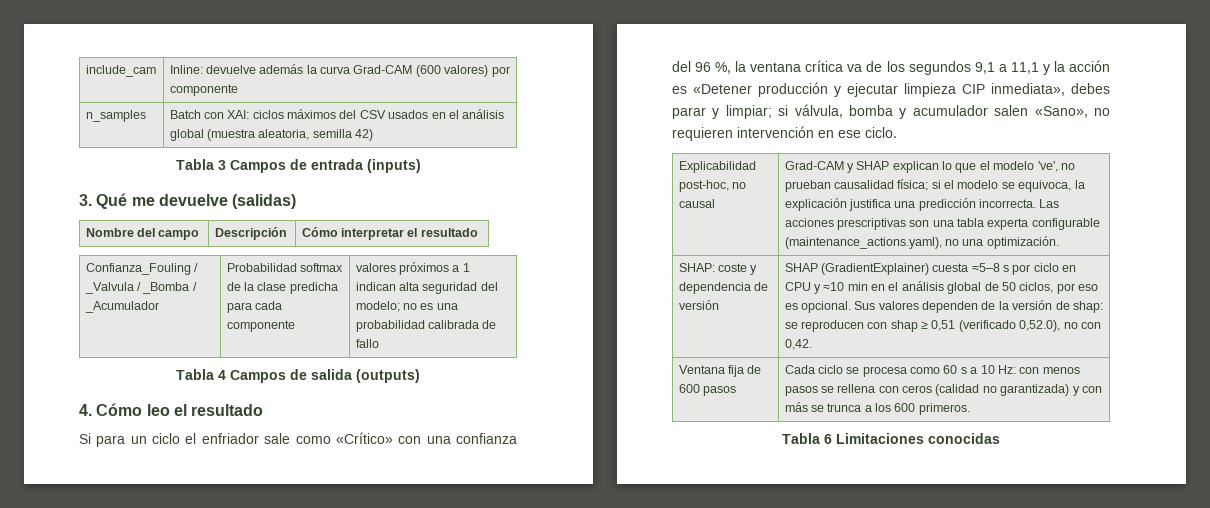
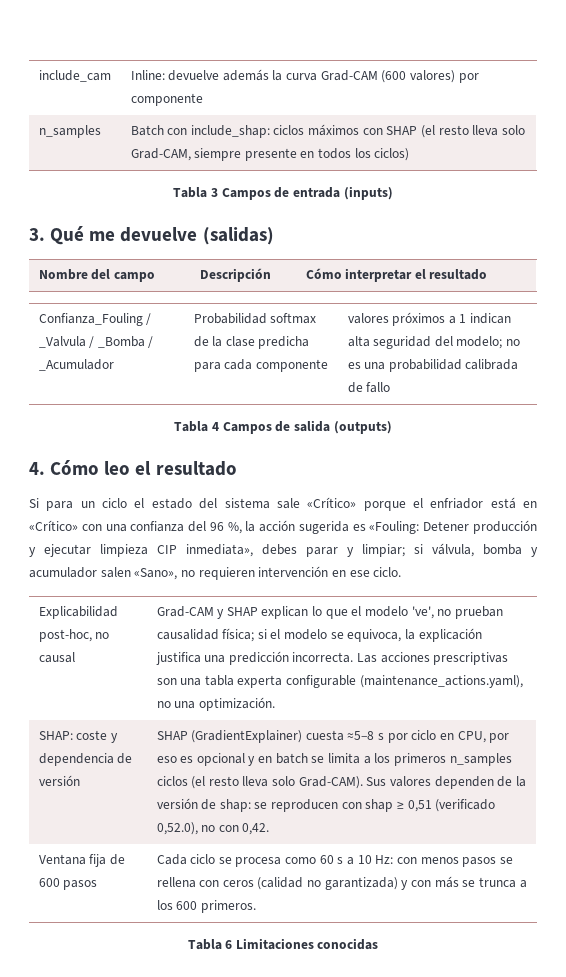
- n_samples | Batch con XAI: ciclos máximos del CSV usados en el análisis global (muestra aleatoria, semilla 42)
+ n_samples | Batch con include_shap: ciclos máximos con SHAP (el resto lleva solo Grad-CAM, siempre presente en todos los ciclos)
- Si para un ciclo el enfriador sale como «Crítico» con una confianza del 96 %, la ventana crítica va de los segundos 9,1 a 11,1 y la acción es «Detener producción y ejecutar limpieza CIP inmediata», debes parar y limpiar; si válvula, bomba y acumulador salen «Sano», no requieren intervención en ese ciclo.
+ Si para un ciclo el estado del sistema sale «Crítico» porque el enfriador está en «Crítico» con una confianza del 96 %, la acción sugerida es «Fouling: Detener producción y ejecutar limpieza CIP inmediata», debes parar y limpiar; si válvula, bomba y acumulador salen «Sano», no requieren intervención en ese ciclo.
- SHAP (GradientExplainer) cuesta ≈5–8 s por ciclo en CPU y ≈10 min en el análisis global de 50 ciclos, por eso es opcional.
+ SHAP (GradientExplainer) cuesta ≈5–8 s por ciclo en CPU, por eso es opcional y en batch se limita a los primeros n_samples ciclos (el resto lleva solo Grad-CAM).

